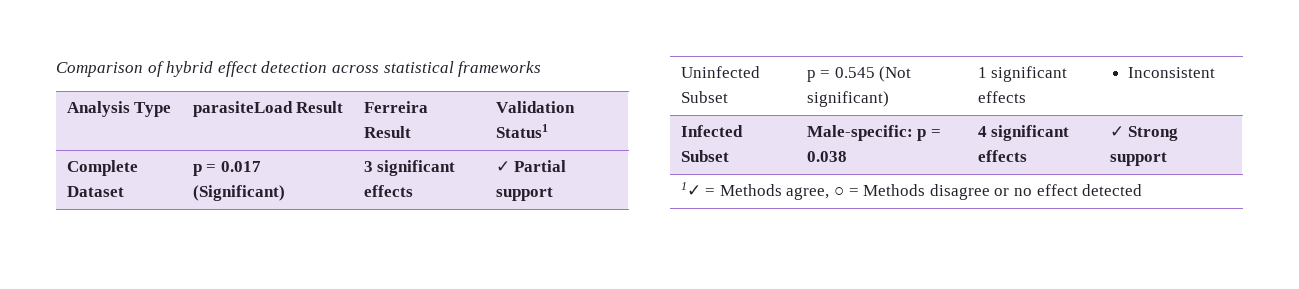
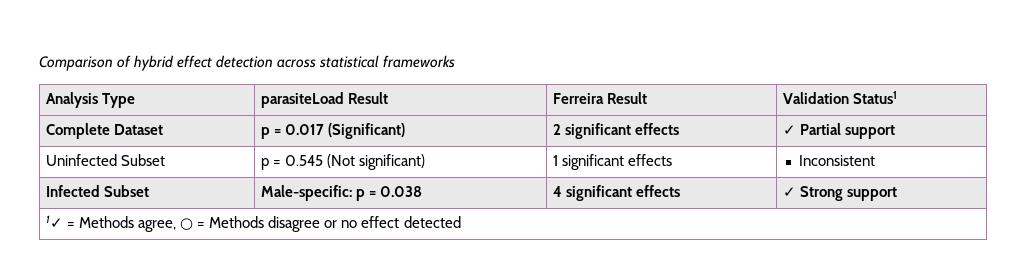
- Complete Dataset | p = 0.017 (Significant) | 3 significant effects | ✓ Partial support
+ Complete Dataset | p = 0.017 (Significant) | 2 significant effects | ✓ Partial support

